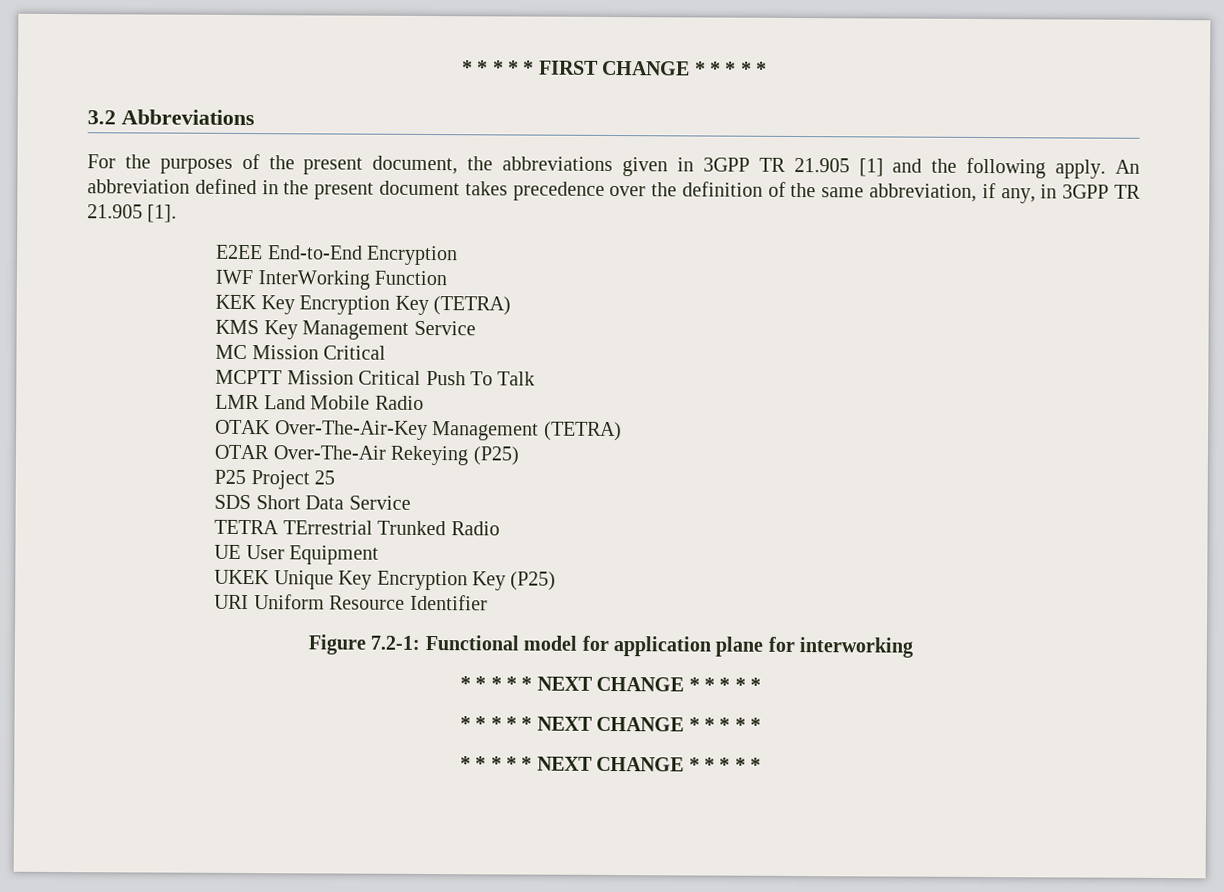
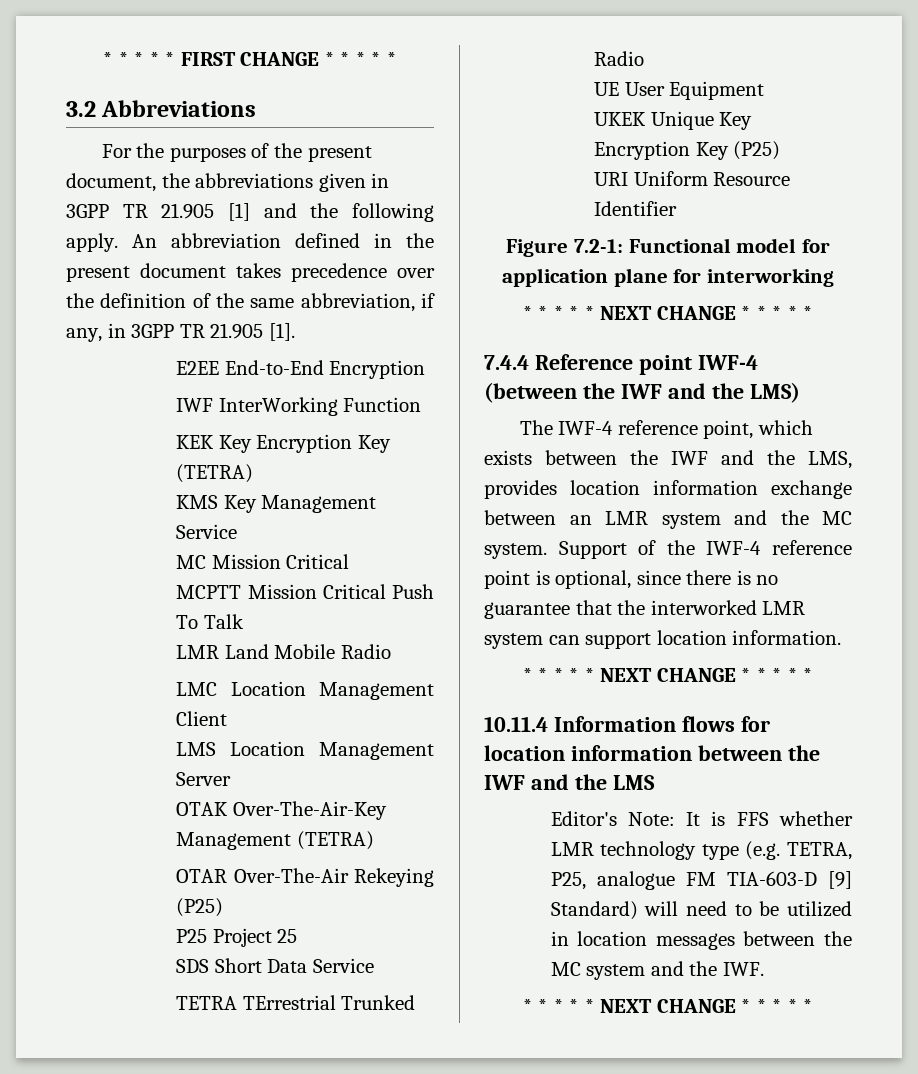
+ LMC Location Management Client
+ LMS Location Management Server
+ 7.4.4 Reference point IWF-4 (between the IWF and the LMS)
+ The IWF-4 reference point, which exists between the IWF and the LMS, provides location information exchange between an LMR system and the MC system. Support of the IWF-4 reference point is optional, since there is no guarantee that the interworked LMR system can support location information.
+ 10.11.4 Information flows for location information between the IWF and the LMS
+ Editor's Note: It is FFS whether LMR technology type (e.g. TETRA, P25, analogue FM TIA-603-D [9] Standard) will need to be utilized in location messages between the MC system and the IWF.

